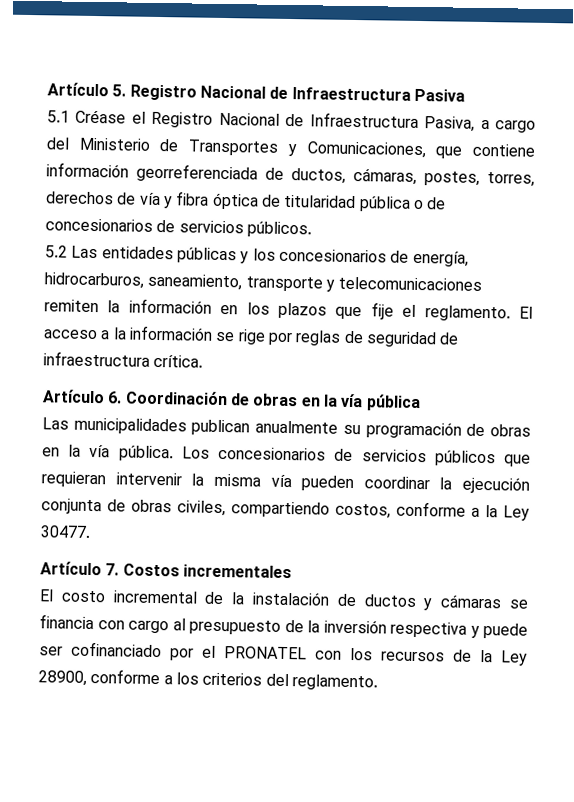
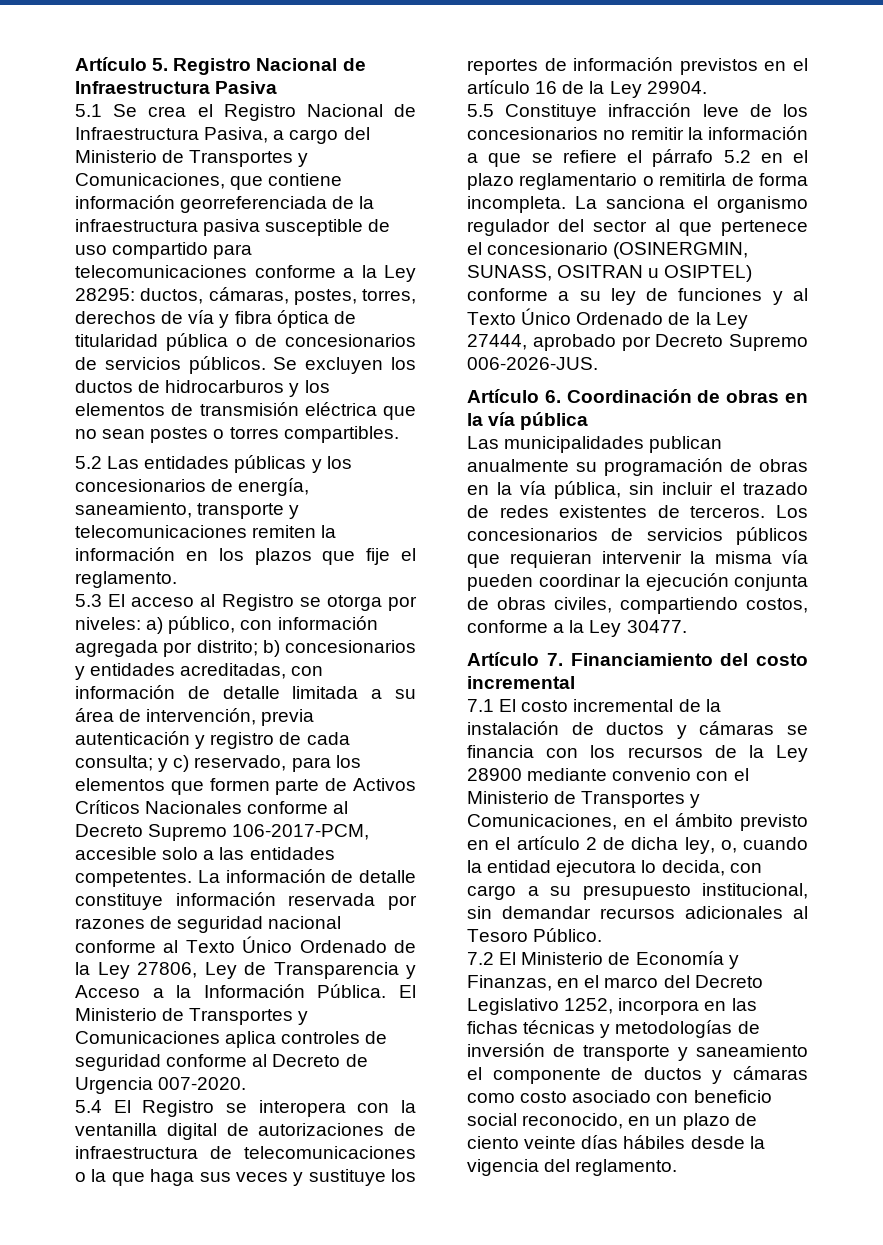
- 5.1 Créase el Registro Nacional de Infraestructura Pasiva, a cargo del Ministerio de Transportes y Comunicaciones, que contiene información georreferenciada de ductos, cámaras, postes, torres, derechos de vía y fibra óptica de titularidad pública o de concesionarios de servicios públicos.
+ 5.1 Se crea el Registro Nacional de Infraestructura Pasiva, a cargo del Ministerio de Transportes y Comunicaciones, que contiene información georreferenciada de la infraestructura pasiva susceptible de uso compartido para telecomunicaciones conforme a la Ley 28295: ductos, cámaras, postes, torres, derechos de vía y fibra óptica de titularidad pública o de concesionarios de servicios públicos. Se excluyen los ductos de hidrocarburos y los elementos de transmisión eléctrica que no sean postes o torres compartibles.
- 5.2 Las entidades públicas y los concesionarios de energía, hidrocarburos, saneamiento, transporte y telecomunicaciones remiten la información en los plazos que fije el reglamento. El acceso a la información se rige por reglas de seguridad de infraestructura crítica.
+ 5.2 Las entidades públicas y los concesionarios de energía, saneamiento, transporte y telecomunicaciones remiten la información en los plazos que fije el reglamento.
+ 5.3 El acceso al Registro se otorga por niveles: a) público, con información agregada por distrito; b) concesionarios y entidades acreditadas, con información de detalle limitada a su área de intervención, previa autenticación y registro de cada consulta; y c) reservado, para los elementos que formen parte de Activos Críticos Nacionales conforme al Decreto Supremo 106-2017-PCM, accesible solo a las entidades competentes. La información de detalle constituye información reservada por razones de seguridad nacional conforme al Texto Único Ordenado de la Ley 27806, Ley de Transparencia y Acceso a la Información Pública. El Ministerio de Transportes y Comunicaciones aplica controles de seguridad conforme al Decreto de Urgencia 007-2020.
+ 5.4 El Registro se interopera con la ventanilla digital de autorizaciones de infraestructura de telecomunicaciones o la que haga sus veces y sustituye los reportes de información previstos en el artículo 16 de la Ley 29904.
+ 5.5 Constituye infracción leve de los concesionarios no remitir la información a que se refiere el párrafo 5.2 en el plazo reglamentario o remitirla de forma incompleta. La sanciona el organismo regulador del sector al que pertenece el concesionario (OSINERGMIN, SUNASS, OSITRAN u OSIPTEL) conforme a su ley de funciones y al Texto Único Ordenado de la Ley 27444, aprobado por Decreto Supremo 006-2026-JUS.
- Las municipalidades publican anualmente su programación de obras en la vía pública.
+ Las municipalidades publican anualmente su programación de obras en la vía pública, sin incluir el trazado de redes existentes de terceros.
- Artículo 7. Costos incrementales
- El costo incremental de la instalación de ductos y cámaras se financia con cargo al presupuesto de la inversión respectiva y puede ser cofinanciado por el PRONATEL con los recursos de la Ley 28900, conforme a los criterios del reglamento.
+ Artículo 7. Financiamiento del costo incremental
+ 7.1 El costo incremental de la instalación de ductos y cámaras se financia con los recursos de la Ley 28900 mediante convenio con el Ministerio de Transportes y Comunicaciones, en el ámbito previsto en el artículo 2 de dicha ley, o, cuando la entidad ejecutora lo decida, con cargo a su presupuesto institucional, sin demandar recursos adicionales al Tesoro Público.
+ 7.2 El Ministerio de Economía y Finanzas, en el marco del Decreto Legislativo 1252, incorpora en las fichas técnicas y metodologías de inversión de transporte y saneamiento el componente de ductos y cámaras como costo asociado con beneficio social reconocido, en un plazo de ciento veinte días hábiles desde la vigencia del reglamento.

